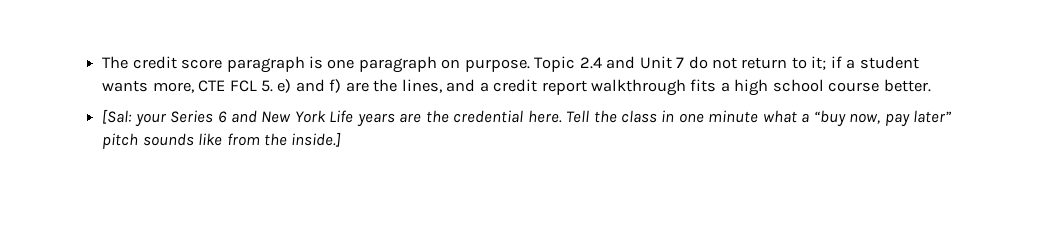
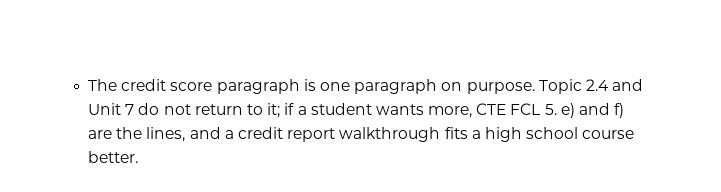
- [Sal: your Series 6 and New York Life years are the credential here. Tell the class in one minute what a “buy now, pay later” pitch sounds like from the inside.]

